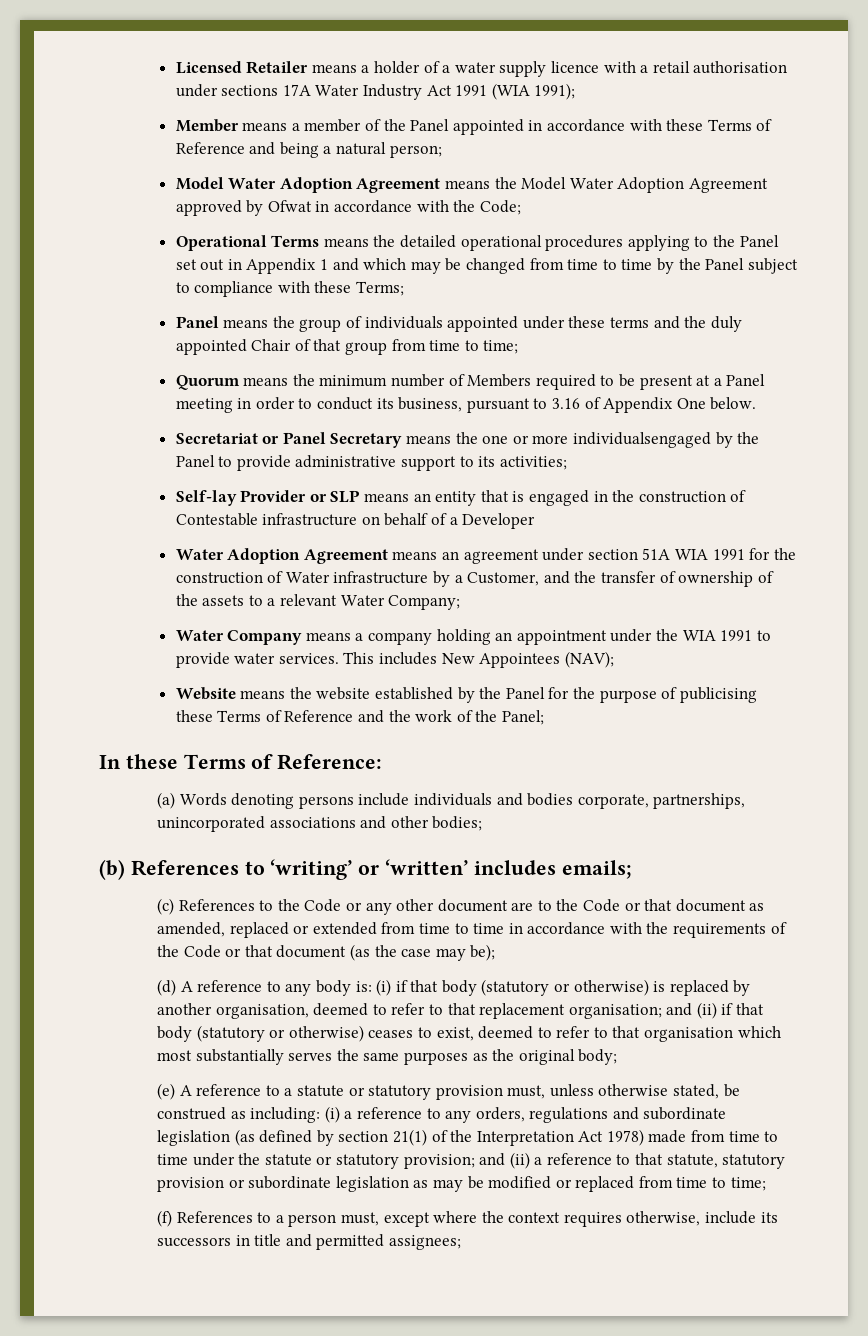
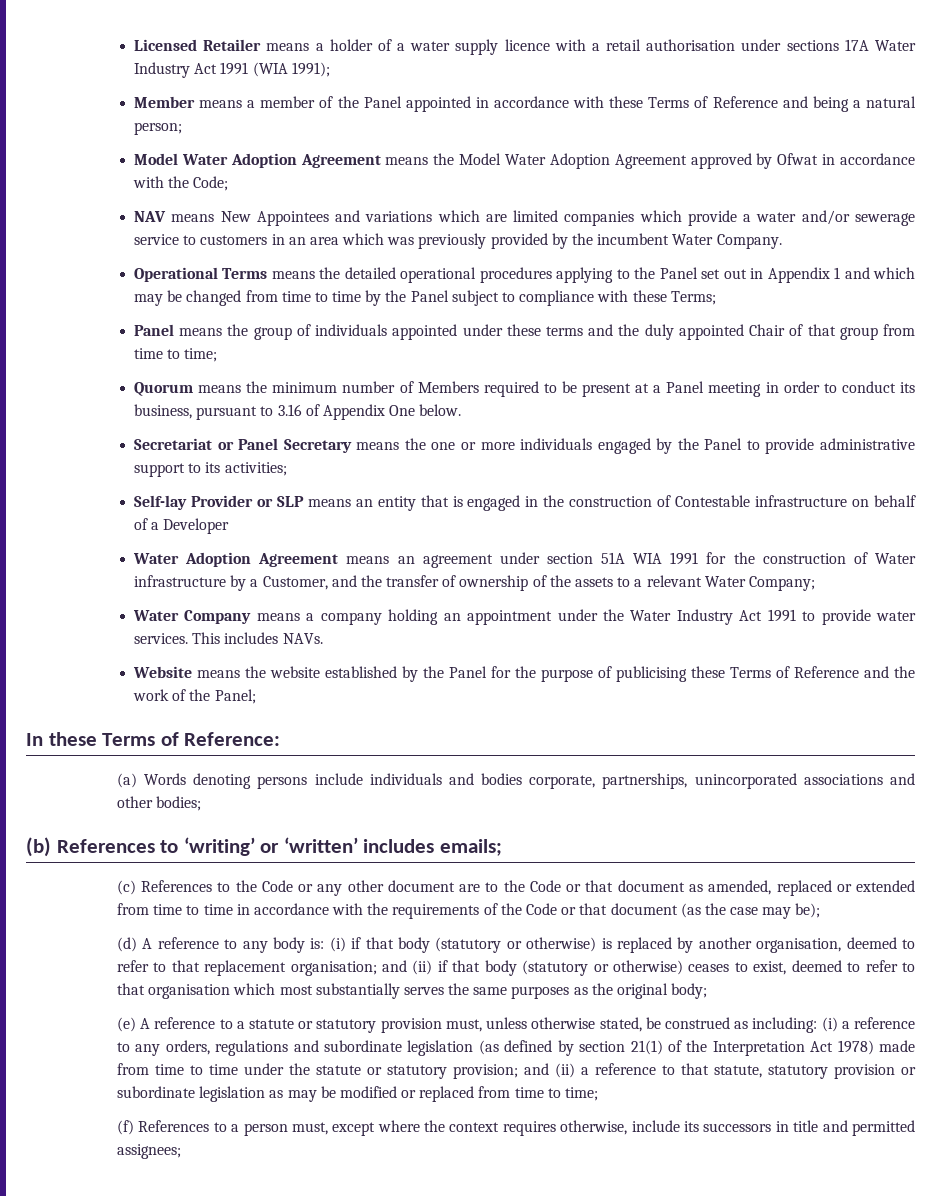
+ NAV means New Appointees and variations which are limited companies which provide a water and/or sewerage service to customers in an area which was previously provided by the incumbent Water Company.
- Secretariat or Panel Secretary means the one or more individualsengaged by the Panel to provide administrative support to its activities;
+ Secretariat or Panel Secretary means the one or more individuals engaged by the Panel to provide administrative support to its activities;
- Water Company means a company holding an appointment under the WIA 1991 to provide water services.
+ Water Company means a company holding an appointment under the Water Industry Act 1991 to provide water services.
- This includes New Appointees (NAV);
+ This includes NAVs.

